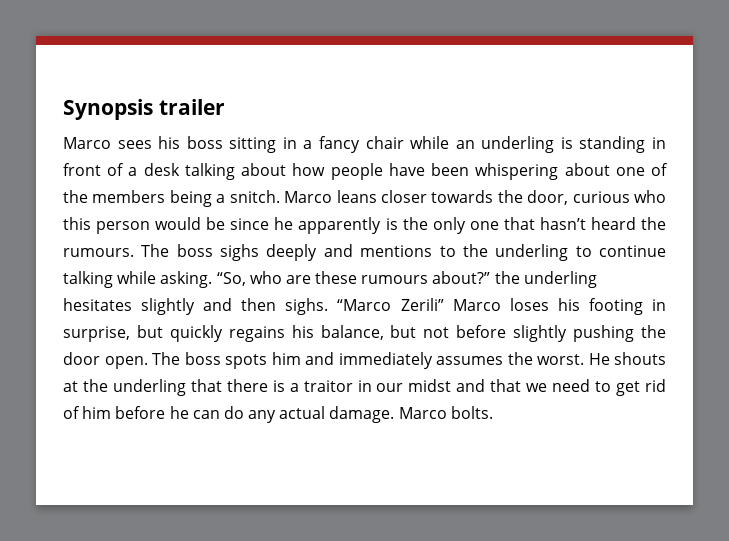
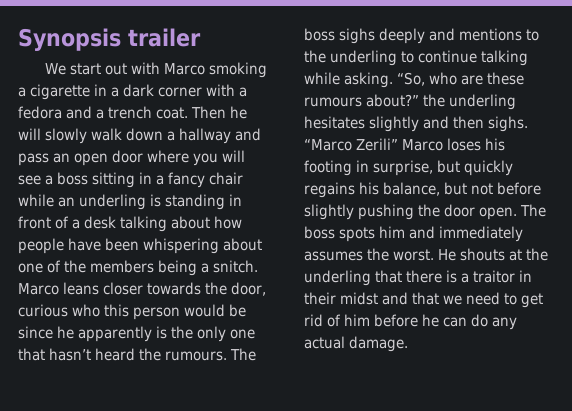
- Marco sees his boss sitting in a fancy chair while an underling is standing in front of a desk talking about how people have been whispering about one of the members being a snitch.
+ We start out with Marco smoking a cigarette in a dark corner with a fedora and a trench coat. Then he will slowly walk down a hallway and pass an open door where you will see a boss sitting in a fancy chair while an underling is standing in front of a desk talking about how people have been whispering about one of the members being a snitch.
- He shouts at the underling that there is a traitor in our midst and that we need to get rid of him before he can do any actual damage. Marco bolts.
+ He shouts at the underling that there is a traitor in their midst and that we need to get rid of him before he can do any actual damage.

